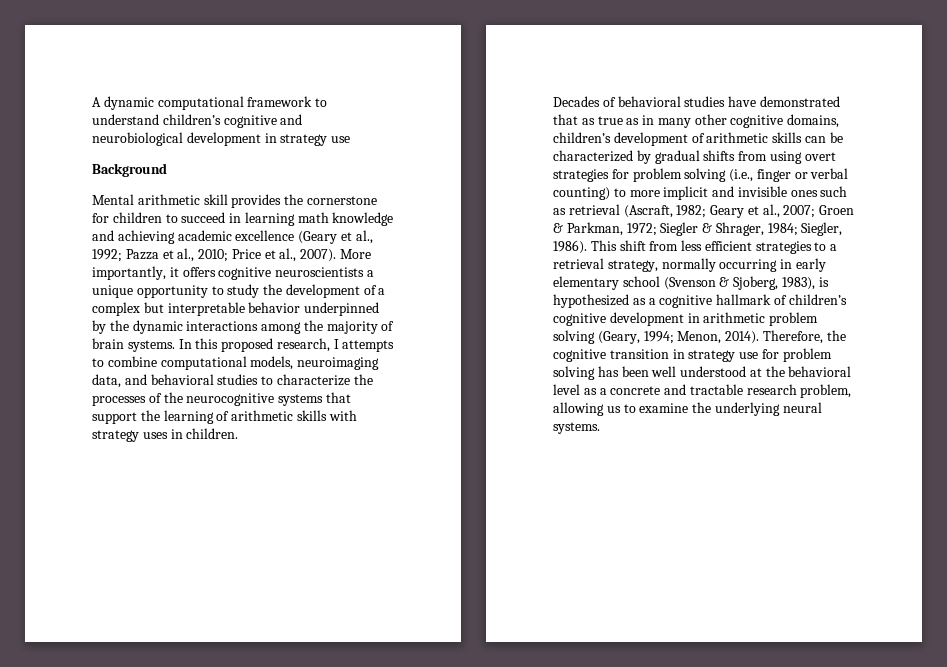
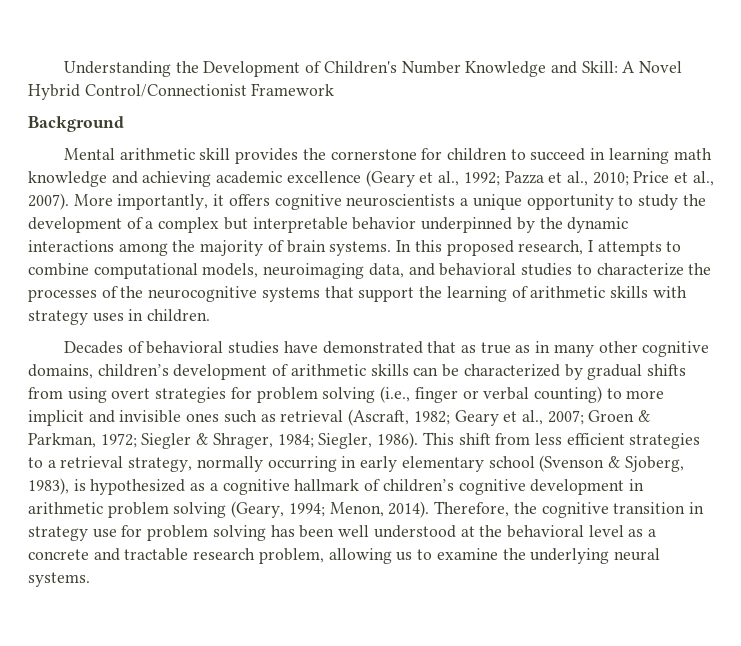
- A dynamic computational framework to understand children’s cognitive and neurobiological development in strategy use
+ Understanding the Development of Children's Number Knowledge and Skill: A Novel Hybrid Control/Connectionist Framework

